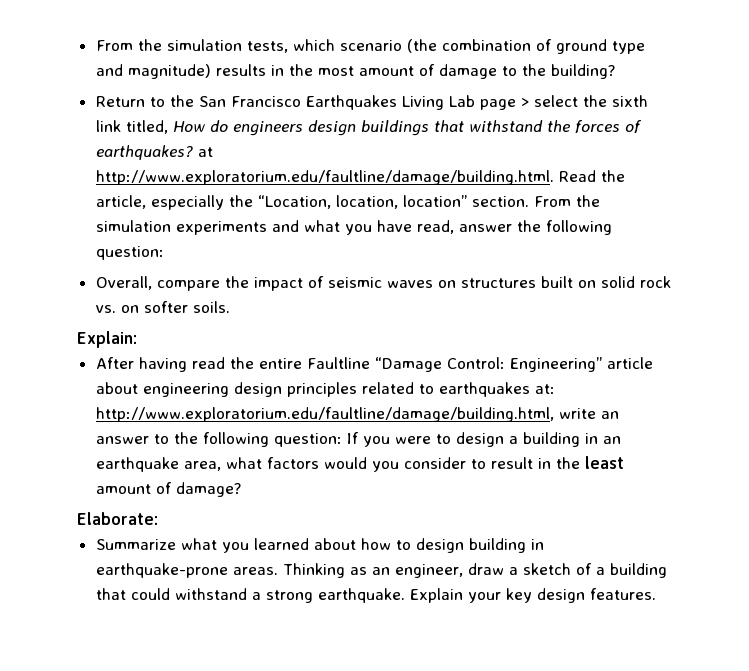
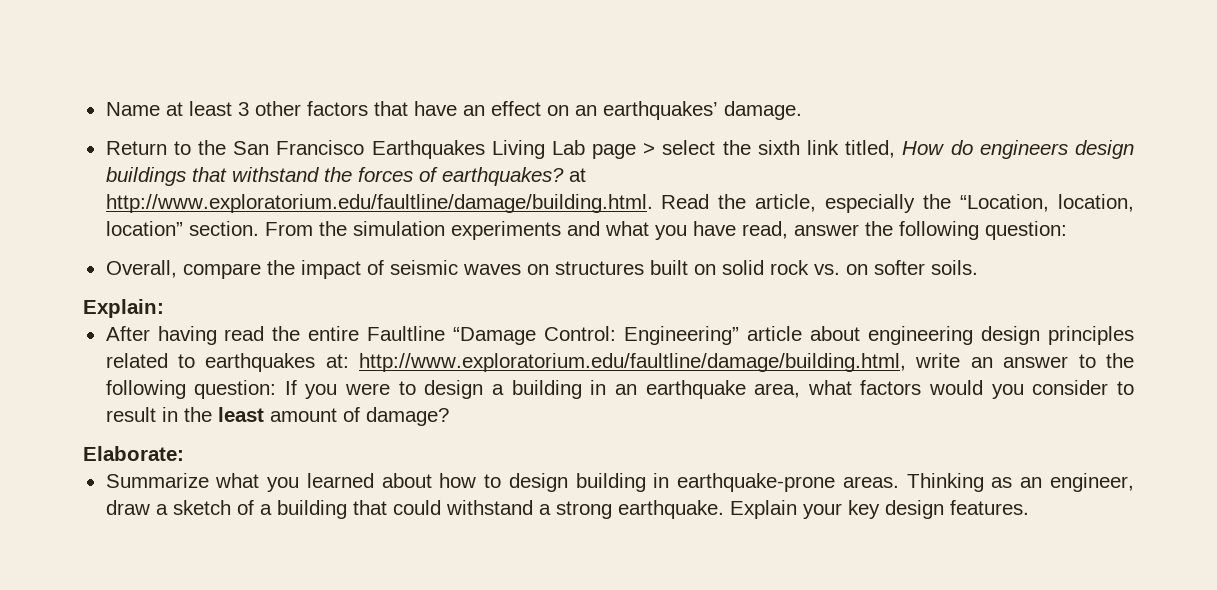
- From the simulation tests, which scenario (the combination of ground type and magnitude) results in the most amount of damage to the building?
+ Name at least 3 other factors that have an effect on an earthquakes’ damage.

